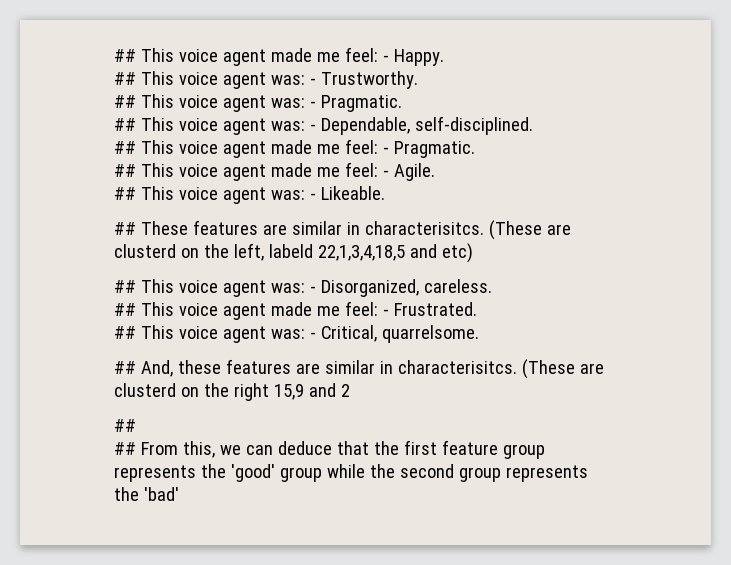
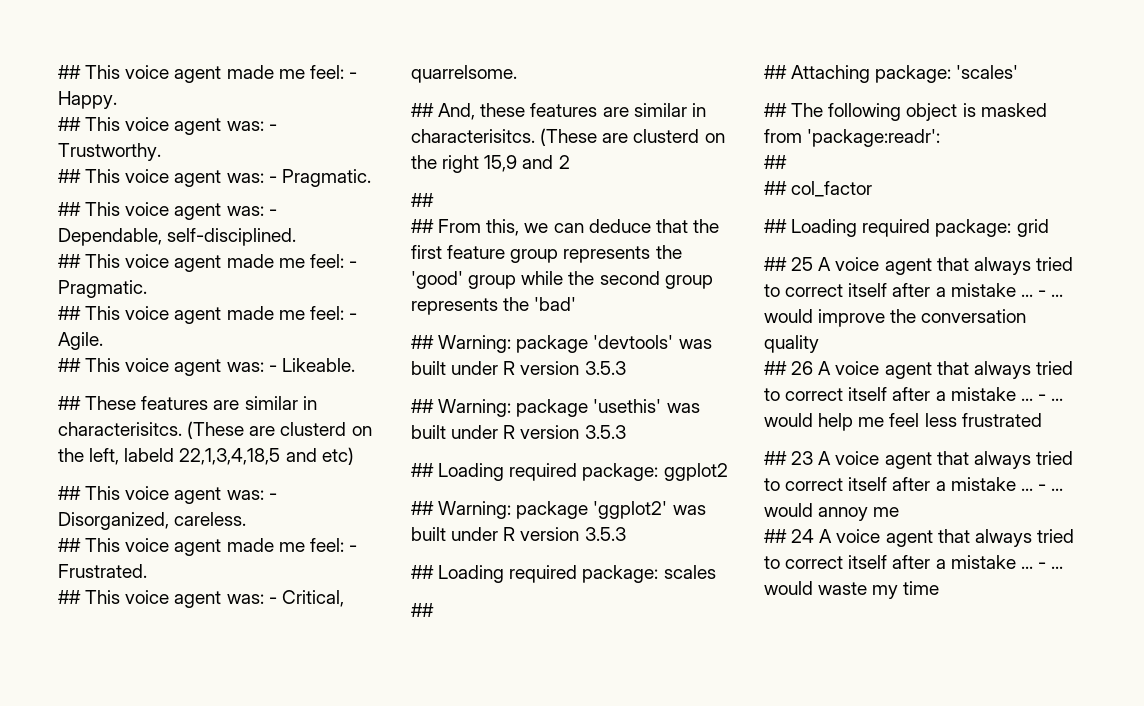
+ ## Warning: package 'devtools' was built under R version 3.5.3
+ ## Warning: package 'usethis' was built under R version 3.5.3
+ ## Loading required package: ggplot2
+ ## Warning: package 'ggplot2' was built under R version 3.5.3
+ ## Loading required package: scales
+ ##
+ ## Attaching package: 'scales'
+ ## The following object is masked from 'package:readr':
+ ##
+ ## col_factor
+ ## Loading required package: grid
+ ## 25 A voice agent that always tried to correct itself after a mistake ... - ... would improve the conversation quality
+ ## 26 A voice agent that always tried to correct itself after a mistake ... - ... would help me feel less frustrated
+ ## 23 A voice agent that always tried to correct itself after a mistake ... - ... would annoy me
+ ## 24 A voice agent that always tried to correct itself after a mistake ... - ... would waste my time

